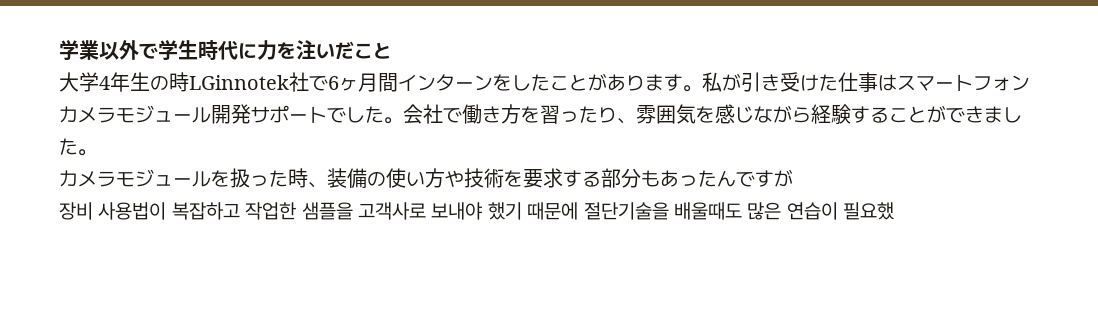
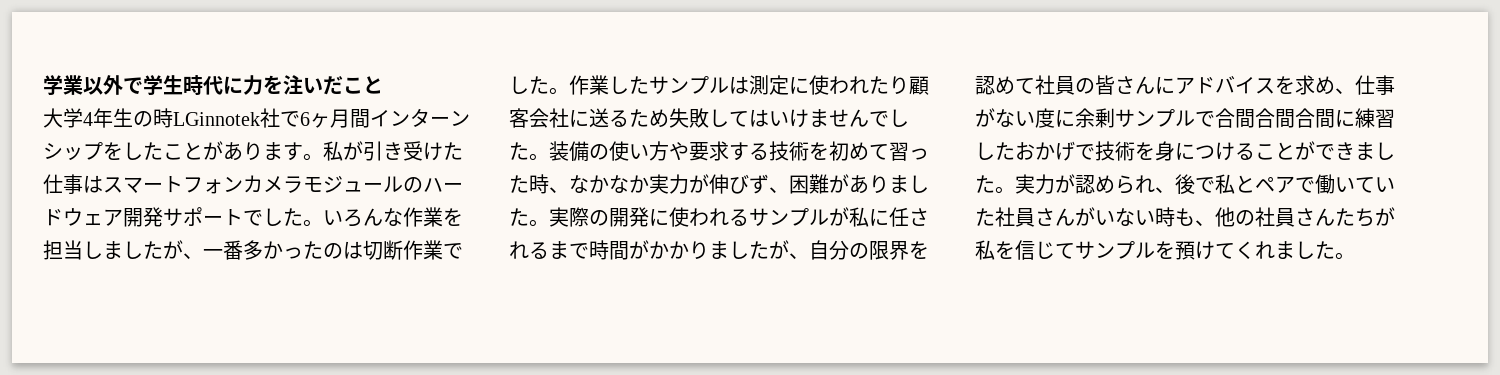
- 大学4年生の時LGinnotek社で6ヶ月間インターンをしたことがあります。
+ 大学4年生の時LGinnotek社で6ヶ月間インターンシップをしたことがあります。
- 私が引き受けた仕事はスマートフォンカメラモジュール開発サポートでした。
+ 私が引き受けた仕事はスマートフォンカメラモジュールのハードウェア開発サポートでした。
- 会社で働き方を習ったり、雰囲気を感じながら経験することができました。
- カメラモジュールを扱った時、装備の使い方や技術を要求する部分もあったんですが
- 장비 사용법이 복잡하고 작업한 샘플을 고객사로 보내야 했기 때문에 절단기술을 배울때도 많은 연습이 필요했
+ いろんな作業を担当しましたが、一番多かったのは切断作業でした。作業したサンプルは測定に使われたり顧客会社に送るため失敗してはいけませんでした。装備の使い方や要求する技術を初めて習った時、なかなか実力が伸びず、困難がありました。実際の開発に使われるサンプルが私に任されるまで時間がかかりましたが、自分の限界を認めて社員の皆さんにアドバイスを求め、仕事がない度に余剰サンプルで合間合間合間に練習したおかげで技術を身につけることができました。実力が認められ、後で私とペアで働いていた社員さんがいない時も、他の社員さんたちが私を信じてサンプルを預けてくれました。

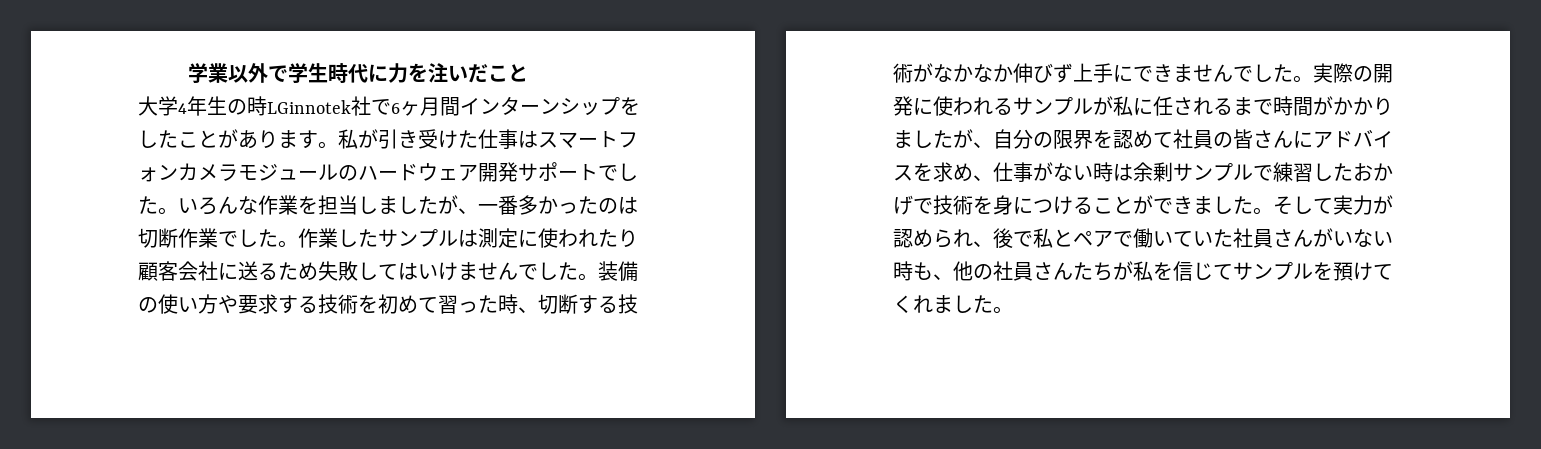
- 装備の使い方や要求する技術を初めて習った時、なかなか実力が伸びず、困難がありました。
+ 装備の使い方や要求する技術を初めて習った時、切断する技術がなかなか伸びず上手にできませんでした。
- 実際の開発に使われるサンプルが私に任されるまで時間がかかりましたが、自分の限界を認めて社員の皆さんにアドバイスを求め、仕事がない度に余剰サンプルで合間合間合間に練習したおかげで技術を身につけることができました。
+ 実際の開発に使われるサンプルが私に任されるまで時間がかかりましたが、自分の限界を認めて社員の皆さんにアドバイスを求め、仕事がない時は余剰サンプルで練習したおかげで技術を身につけることができました。
- 実力が認められ、後で私とペアで働いていた社員さんがいない時も、他の社員さんたちが私を信じてサンプルを預けてくれました。
+ そして実力が認められ、後で私とペアで働いていた社員さんがいない時も、他の社員さんたちが私を信じてサンプルを預けてくれました。

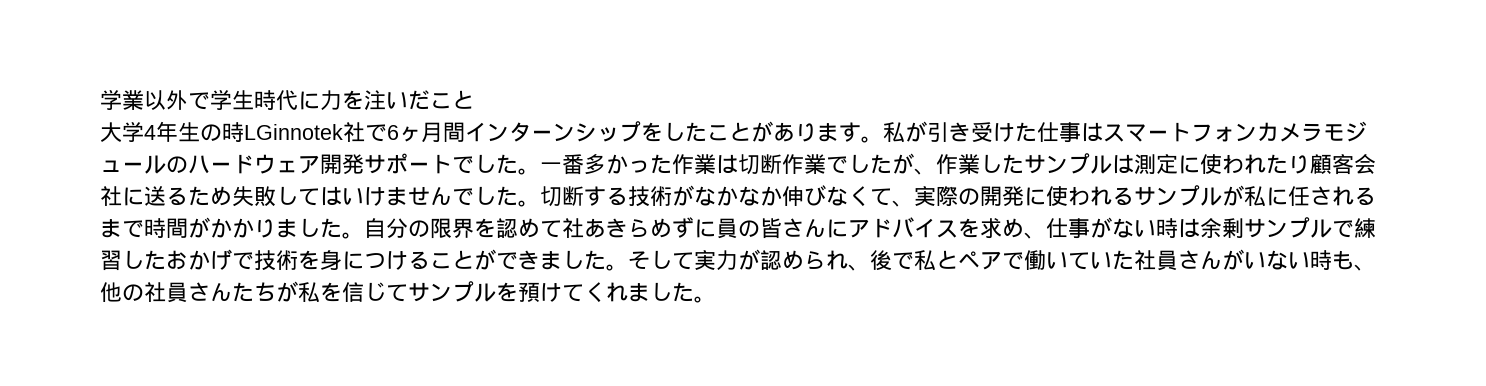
- いろんな作業を担当しましたが、一番多かったのは切断作業でした。作業したサンプルは測定に使われたり顧客会社に送るため失敗してはいけませんでした。
+ 一番多かった作業は切断作業でしたが、作業したサンプルは測定に使われたり顧客会社に送るため失敗してはいけませんでした。
- 装備の使い方や要求する技術を初めて習った時、切断する技術がなかなか伸びず上手にできませんでした。実際の開発に使われるサンプルが私に任されるまで時間がかかりましたが、自分の限界を認めて社員の皆さんにアドバイスを求め、仕事がない時は余剰サンプルで練習したおかげで技術を身につけることができました。
+ 切断する技術がなかなか伸びなくて、実際の開発に使われるサンプルが私に任されるまで時間がかかりました。自分の限界を認めて社あきらめずに員の皆さんにアドバイスを求め、仕事がない時は余剰サンプルで練習したおかげで技術を身につけることができました。

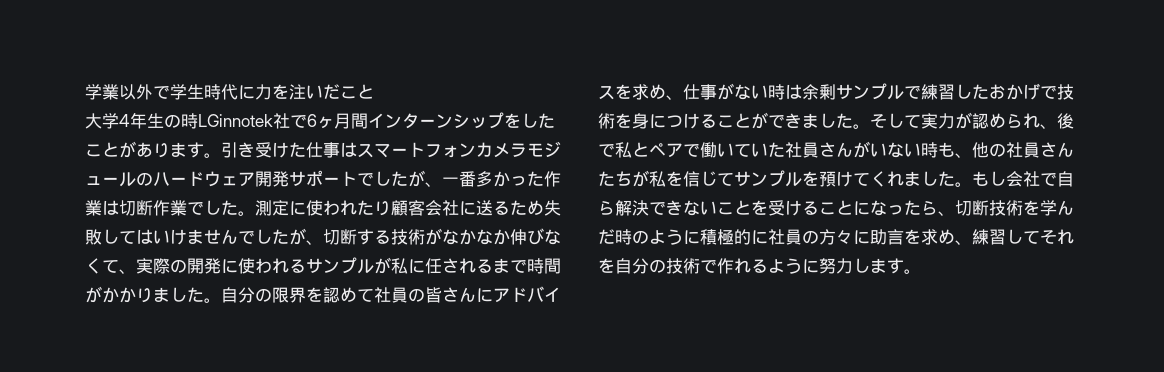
- 私が引き受けた仕事はスマートフォンカメラモジュールのハードウェア開発サポートでした。一番多かった作業は切断作業でしたが、作業したサンプルは測定に使われたり顧客会社に送るため失敗してはいけませんでした。切断する技術がなかなか伸びなくて、実際の開発に使われるサンプルが私に任されるまで時間がかかりました。
+ 引き受けた仕事はスマートフォンカメラモジュールのハードウェア開発サポートでしたが、一番多かった作業は切断作業でした。測定に使われたり顧客会社に送るため失敗してはいけませんでしたが、切断する技術がなかなか伸びなくて、実際の開発に使われるサンプルが私に任されるまで時間がかかりました。
- 自分の限界を認めて社あきらめずに員の皆さんにアドバイスを求め、仕事がない時は余剰サンプルで練習したおかげで技術を身につけることができました。
+ 自分の限界を認めて社員の皆さんにアドバイスを求め、仕事がない時は余剰サンプルで練習したおかげで技術を身につけることができました。
+ もし会社で自ら解決できないことを受けることになったら、切断技術を学んだ時のように積極的に社員の方々に助言を求め、練習してそれを自分の技術で作れるように努力します。

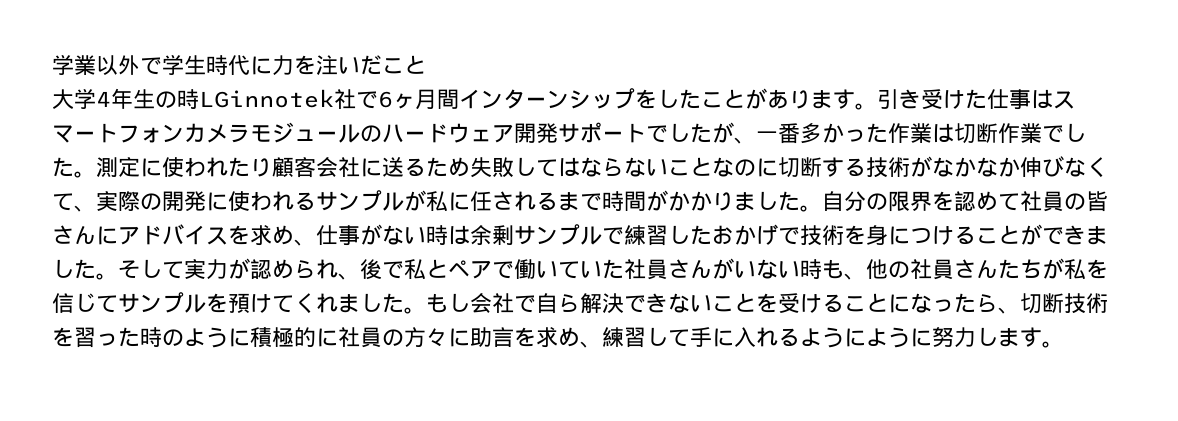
- 測定に使われたり顧客会社に送るため失敗してはいけませんでしたが、切断する技術がなかなか伸びなくて、実際の開発に使われるサンプルが私に任されるまで時間がかかりました。
+ 測定に使われたり顧客会社に送るため失敗してはならないことなのに切断する技術がなかなか伸びなくて、実際の開発に使われるサンプルが私に任されるまで時間がかかりました。
- もし会社で自ら解決できないことを受けることになったら、切断技術を学んだ時のように積極的に社員の方々に助言を求め、練習してそれを自分の技術で作れるように努力します。
+ もし会社で自ら解決できないことを受けることになったら、切断技術を習った時のように積極的に社員の方々に助言を求め、練習して手に入れるようにように努力します。

